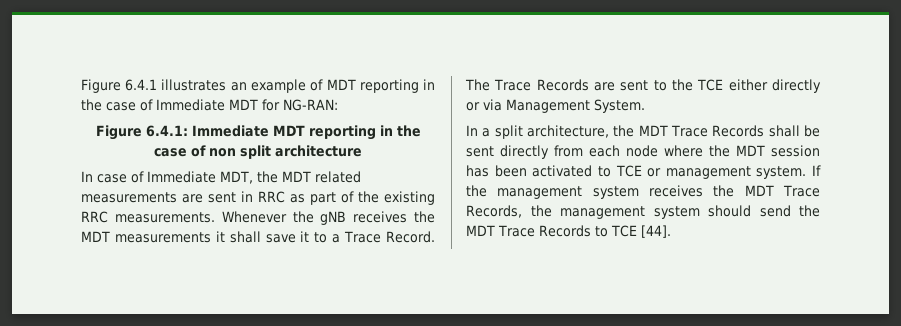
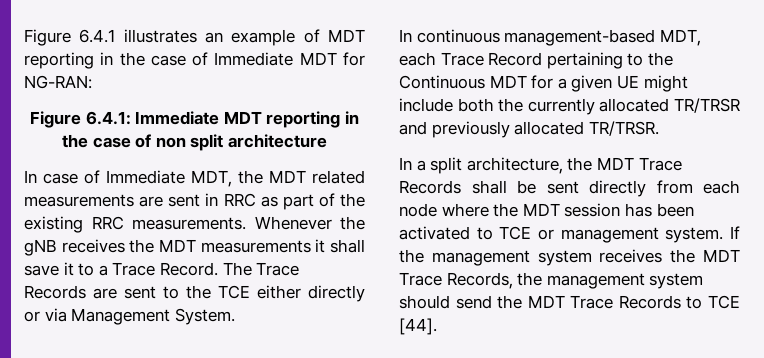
+ In continuous management-based MDT, each Trace Record pertaining to the Continuous MDT for a given UE might include both the currently allocated TR/TRSR and previously allocated TR/TRSR.

